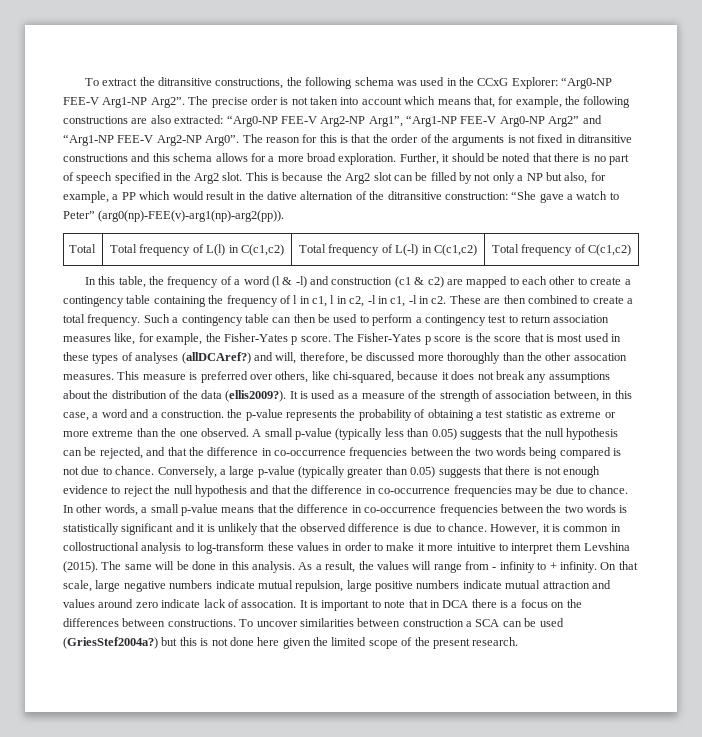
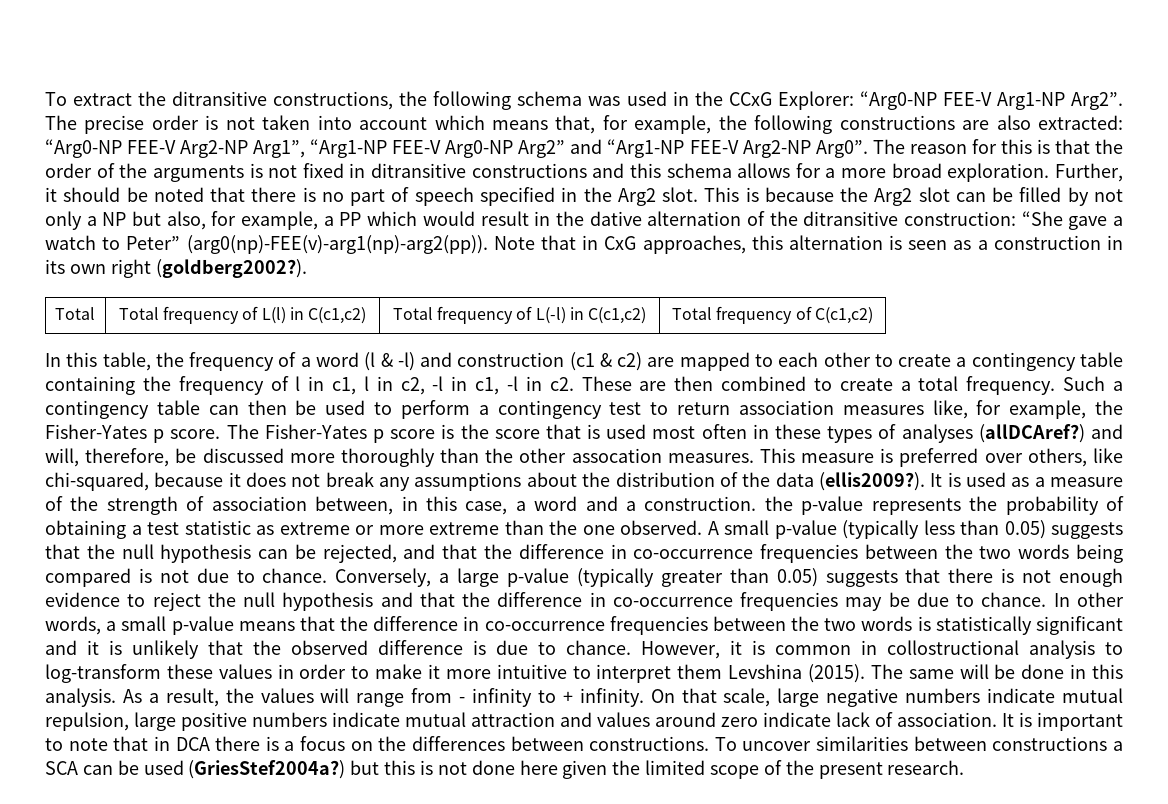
+ Note that in CxG approaches, this alternation is seen as a construction in its own right (goldberg2002?).
- The Fisher-Yates p score is the score that is most used in these types of analyses (allDCAref?) and will, therefore, be discussed more thoroughly than the other assocation measures.
+ The Fisher-Yates p score is the score that is used most often in these types of analyses (allDCAref?) and will, therefore, be discussed more thoroughly than the other assocation measures.
- On that scale, large negative numbers indicate mutual repulsion, large positive numbers indicate mutual attraction and values around zero indicate lack of assocation.
+ On that scale, large negative numbers indicate mutual repulsion, large positive numbers indicate mutual attraction and values around zero indicate lack of association.
- To uncover similarities between construction a SCA can be used (GriesStef2004a?) but this is not done here given the limited scope of the present research.
+ To uncover similarities between constructions a SCA can be used (GriesStef2004a?) but this is not done here given the limited scope of the present research.

